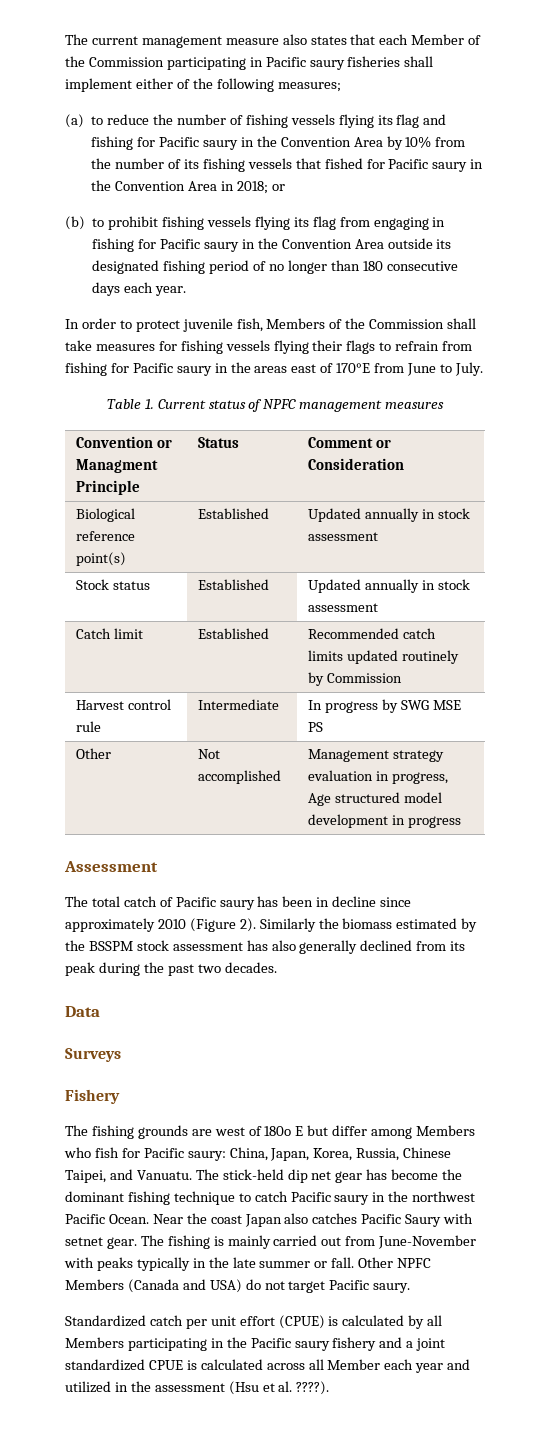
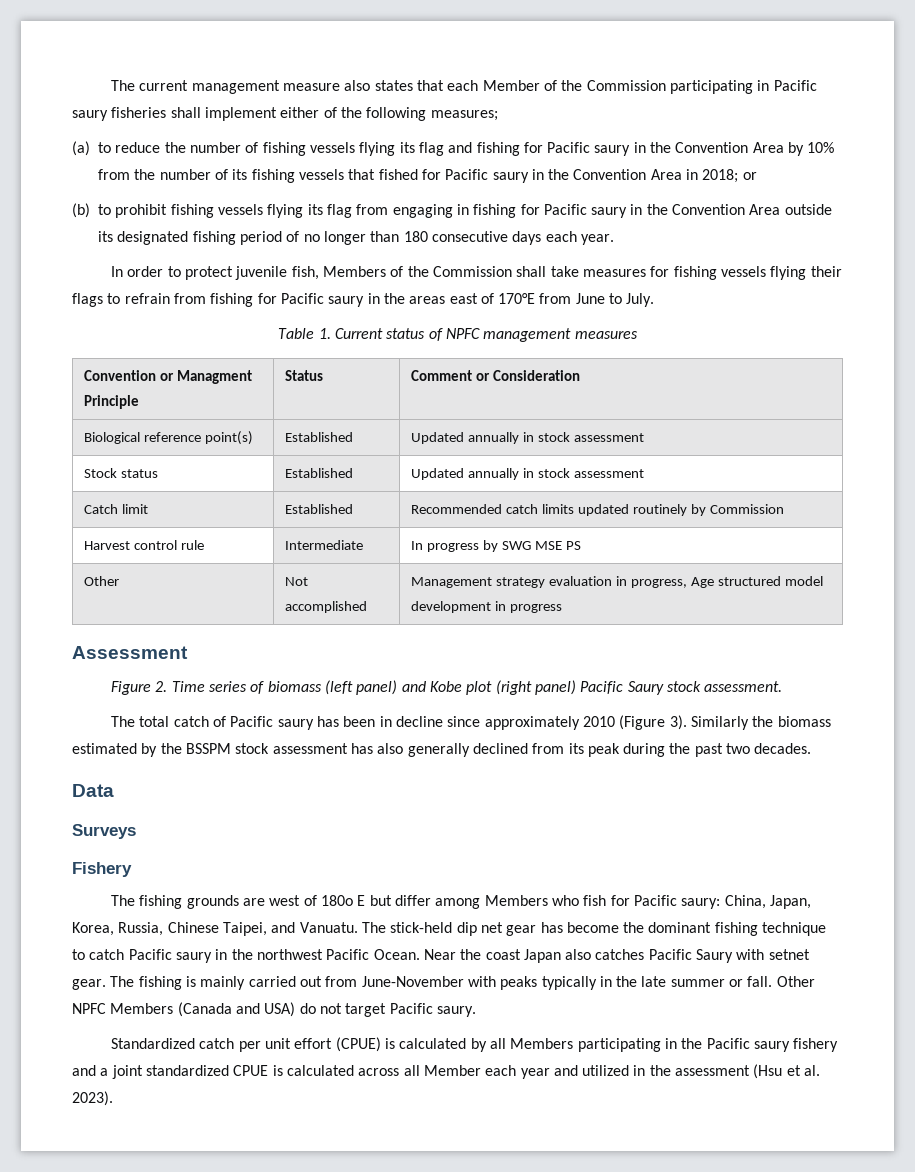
+ Figure 2. Time series of biomass (left panel) and Kobe plot (right panel) Pacific Saury stock assessment.
- The total catch of Pacific saury has been in decline since approximately 2010 (Figure 2).
+ The total catch of Pacific saury has been in decline since approximately 2010 (Figure 3).
- Standardized catch per unit effort (CPUE) is calculated by all Members participating in the Pacific saury fishery and a joint standardized CPUE is calculated across all Member each year and utilized in the assessment (Hsu et al. ????).
+ Standardized catch per unit effort (CPUE) is calculated by all Members participating in the Pacific saury fishery and a joint standardized CPUE is calculated across all Member each year and utilized in the assessment (Hsu et al. 2023).

